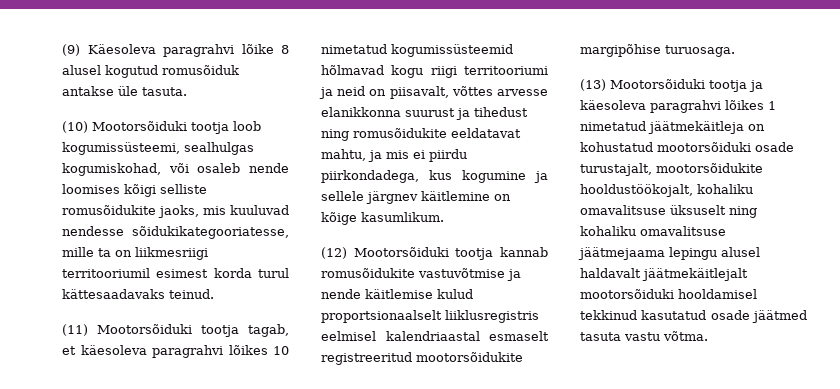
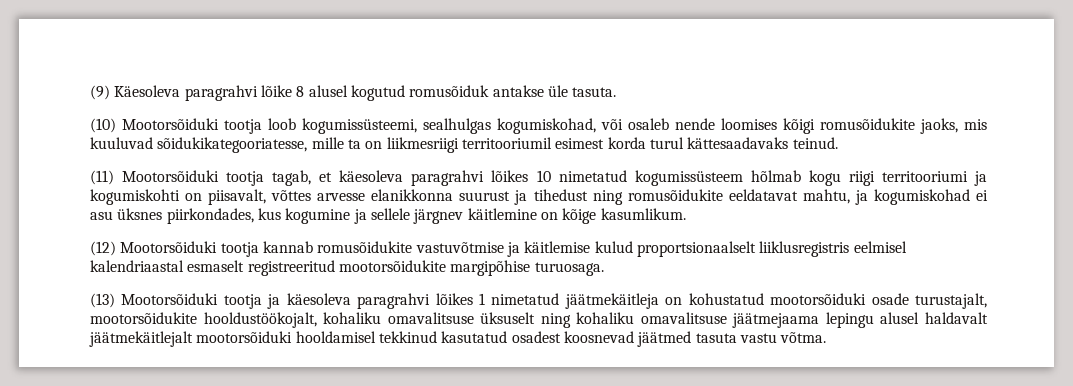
- (10) Mootorsõiduki tootja loob kogumissüsteemi, sealhulgas kogumiskohad, või osaleb nende loomises kõigi selliste romusõidukite jaoks, mis kuuluvad nendesse sõidukikategooriatesse, mille ta on liikmesriigi territooriumil esimest korda turul kättesaadavaks teinud.
+ (10) Mootorsõiduki tootja loob kogumissüsteemi, sealhulgas kogumiskohad, või osaleb nende loomises kõigi romusõidukite jaoks, mis kuuluvad sõidukikategooriatesse, mille ta on liikmesriigi territooriumil esimest korda turul kättesaadavaks teinud.
- (11) Mootorsõiduki tootja tagab, et käesoleva paragrahvi lõikes 10 nimetatud kogumissüsteemid hõlmavad kogu riigi territooriumi ja neid on piisavalt, võttes arvesse elanikkonna suurust ja tihedust ning romusõidukite eeldatavat mahtu, ja mis ei piirdu piirkondadega, kus kogumine ja sellele järgnev käitlemine on kõige kasumlikum.
+ (11) Mootorsõiduki tootja tagab, et käesoleva paragrahvi lõikes 10 nimetatud kogumissüsteem hõlmab kogu riigi territooriumi ja kogumiskohti on piisavalt, võttes arvesse elanikkonna suurust ja tihedust ning romusõidukite eeldatavat mahtu, ja kogumiskohad ei asu üksnes piirkondades, kus kogumine ja sellele järgnev käitlemine on kõige kasumlikum.
- (12) Mootorsõiduki tootja kannab romusõidukite vastuvõtmise ja nende käitlemise kulud proportsionaalselt liiklusregistris eelmisel kalendriaastal esmaselt registreeritud mootorsõidukite margipõhise turuosaga.
+ (12) Mootorsõiduki tootja kannab romusõidukite vastuvõtmise ja käitlemise kulud proportsionaalselt liiklusregistris eelmisel kalendriaastal esmaselt registreeritud mootorsõidukite margipõhise turuosaga.
- (13) Mootorsõiduki tootja ja käesoleva paragrahvi lõikes 1 nimetatud jäätmekäitleja on kohustatud mootorsõiduki osade turustajalt, mootorsõidukite hooldustöökojalt, kohaliku omavalitsuse üksuselt ning kohaliku omavalitsuse jäätmejaama lepingu alusel haldavalt jäätmekäitlejalt mootorsõiduki hooldamisel tekkinud kasutatud osade jäätmed tasuta vastu võtma.
+ (13) Mootorsõiduki tootja ja käesoleva paragrahvi lõikes 1 nimetatud jäätmekäitleja on kohustatud mootorsõiduki osade turustajalt, mootorsõidukite hooldustöökojalt, kohaliku omavalitsuse üksuselt ning kohaliku omavalitsuse jäätmejaama lepingu alusel haldavalt jäätmekäitlejalt mootorsõiduki hooldamisel tekkinud kasutatud osadest koosnevad jäätmed tasuta vastu võtma.

